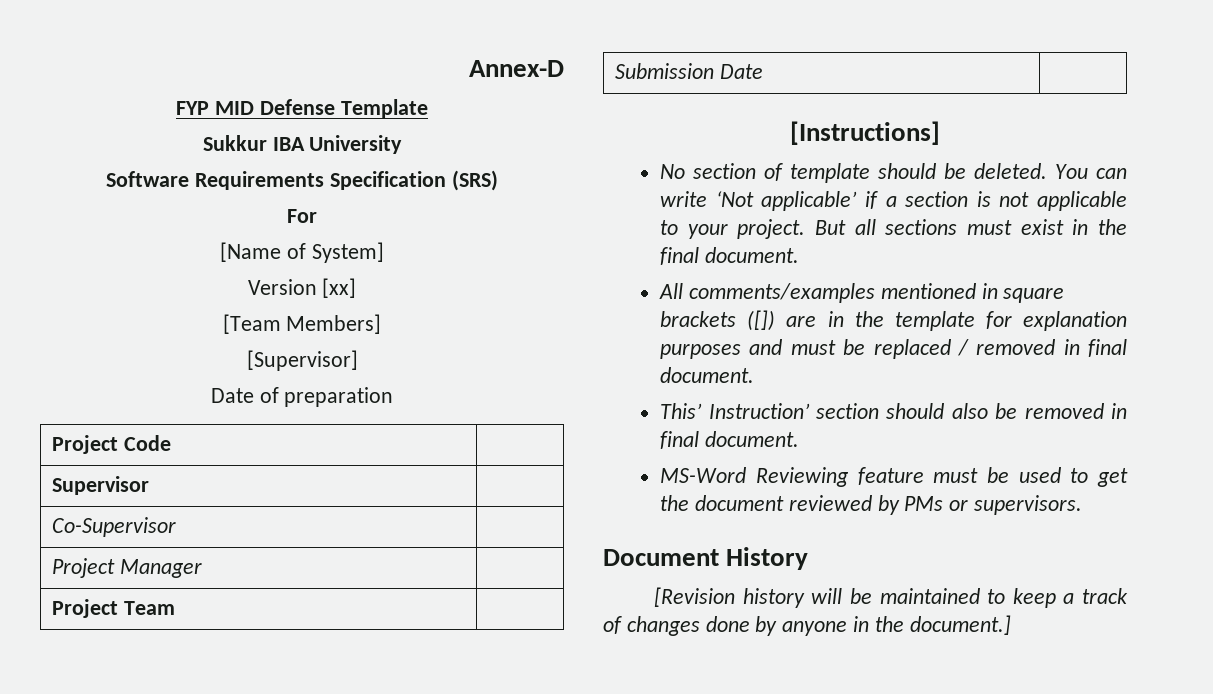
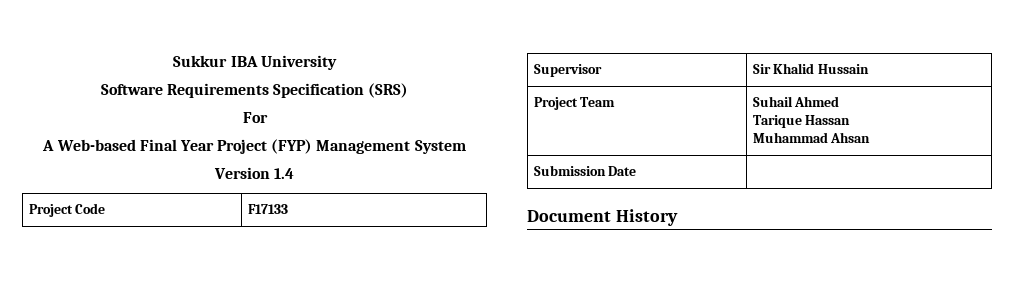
- Annex-D
- FYP MID Defense Template
- [Name of System]
- Version [xx]
- [Team Members]
- [Supervisor]
- Date of preparation
+ A Web-based Final Year Project (FYP) Management System
+ Version 1.4
- Project Code |
+ Project Code | F17133
- Supervisor |
- Co-Supervisor |
- Project Manager |
+ Supervisor | Sir Khalid Hussain
- Project Team |
+ Project Team | Suhail Ahmed
+ Tarique Hassan
+ Muhammad Ahsan
  Submission Date |
- [Instructions]
- No section of template should be deleted. You can write ‘Not applicable’ if a section is not applicable to your project. But all sections must exist in the final document.
- All comments/examples mentioned in square brackets ([]) are in the template for explanation purposes and must be replaced / removed in final document.
- This’ Instruction’ section should also be removed in final document.
- MS-Word Reviewing feature must be used to get the document reviewed by PMs or supervisors.
  Document History
- [Revision history will be maintained to keep a track of changes done by anyone in the document.]

